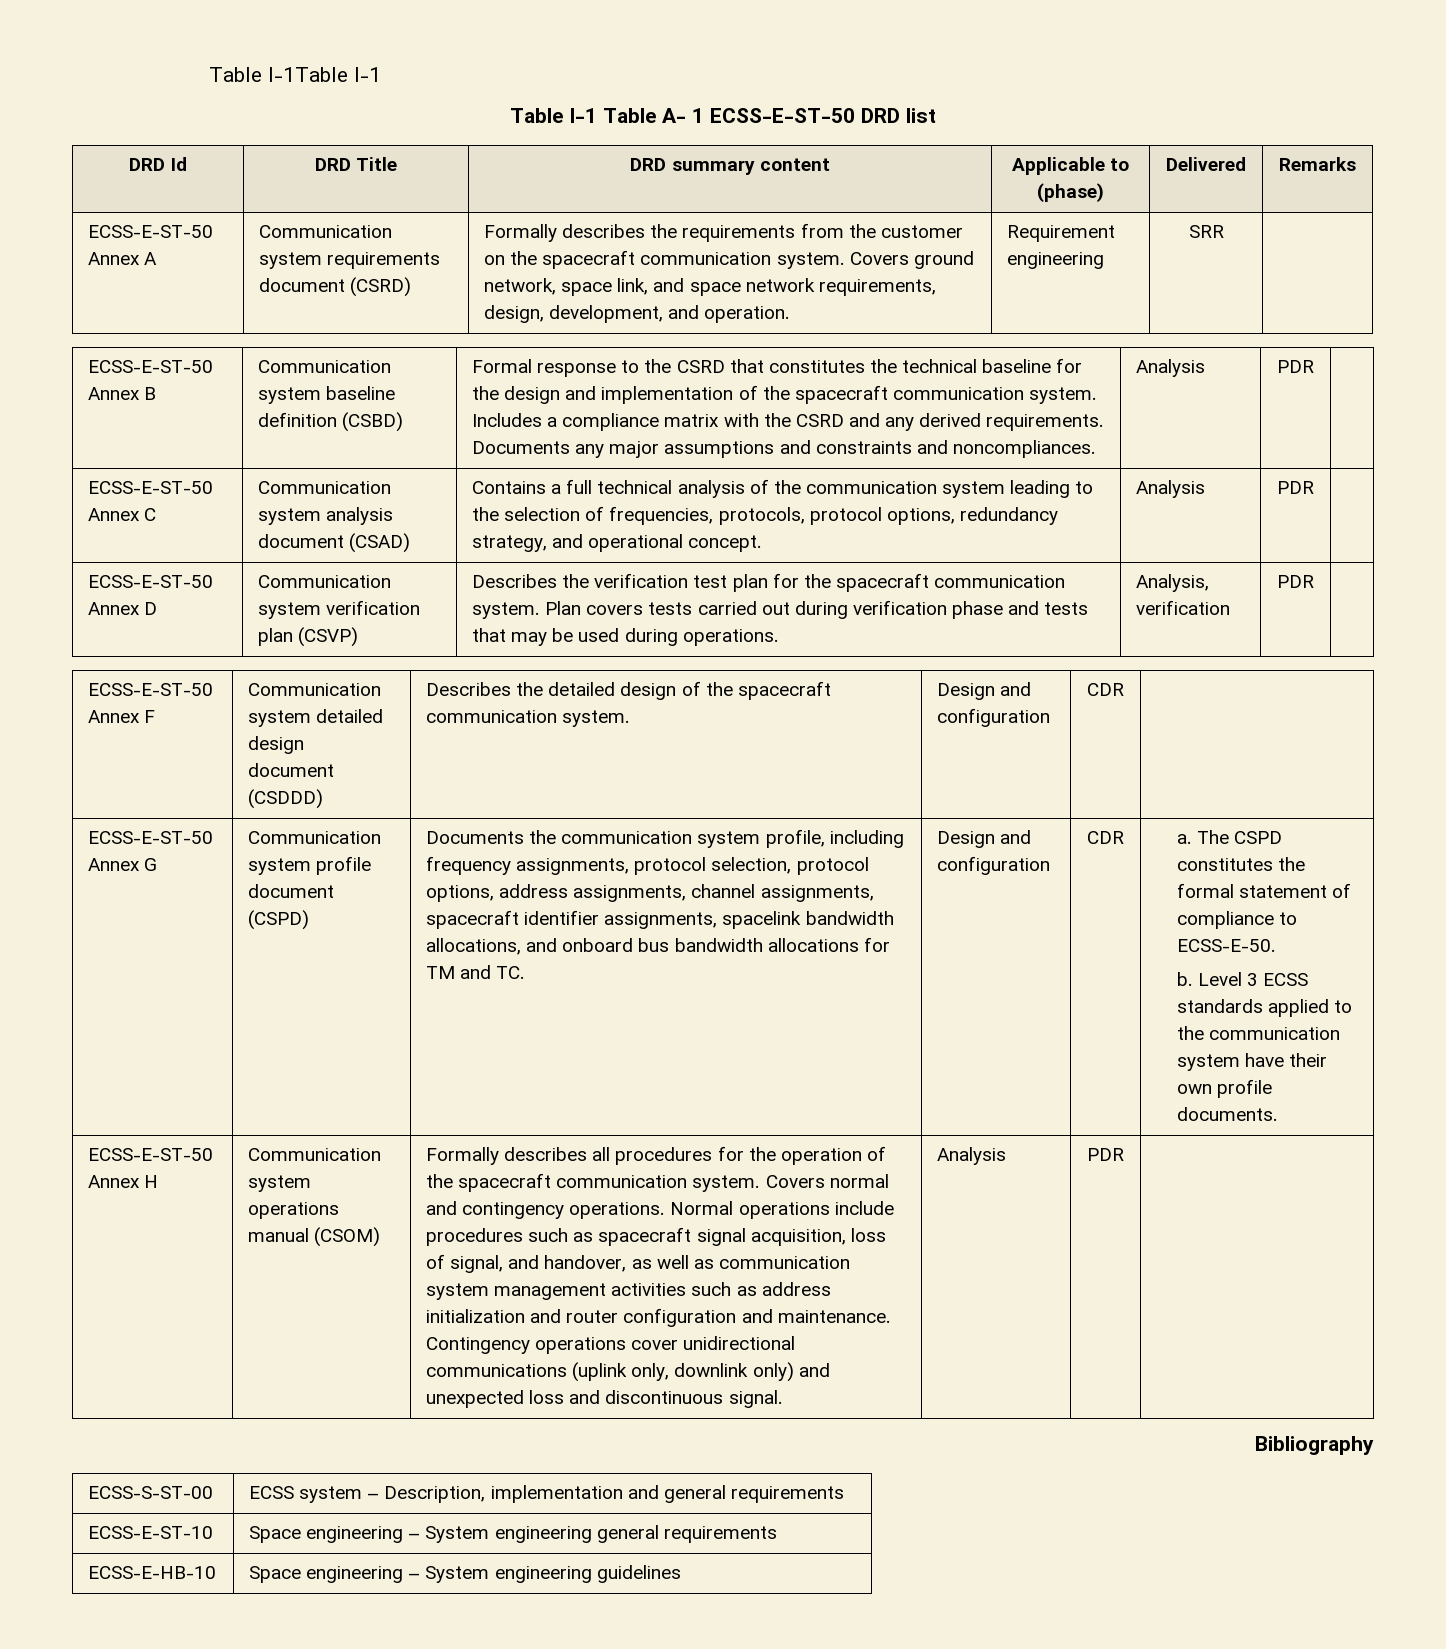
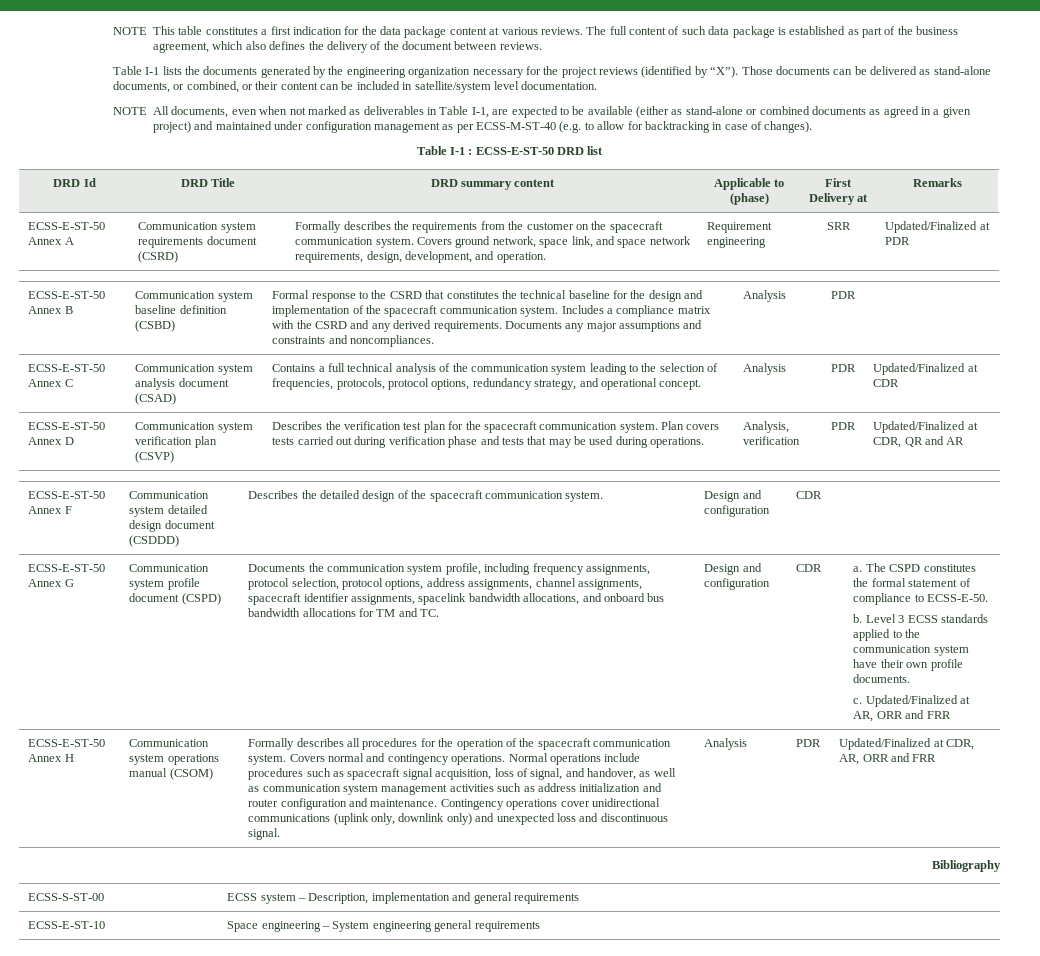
- Table I-1Table I-1
- Table I-1 Table A- 1 ECSS-E-ST-50 DRD list
+ NOTE This table constitutes a first indication for the data package content at various reviews. The full content of such data package is established as part of the business agreement, which also defines the delivery of the document between reviews.
+ Table I-1 lists the documents generated by the engineering organization necessary for the project reviews (identified by “X”). Those documents can be delivered as stand-alone documents, or combined, or their content can be included in satellite/system level documentation.
+ NOTE All documents, even when not marked as deliverables in Table I-1, are expected to be available (either as stand-alone or combined documents as agreed in a given project) and maintained under configuration management as per ECSS-M-ST-40 (e.g. to allow for backtracking in case of changes).
+ Table I-1 : ECSS-E-ST-50 DRD list
- DRD Id | DRD Title | DRD summary content | Applicable to (phase) | Delivered | Remarks
+ DRD Id | DRD Title | DRD summary content | Applicable to (phase) | First Delivery at | Remarks
- ECSS-E-ST-50 Annex A | Communication system requirements document (CSRD) | Formally describes the requirements from the customer on the spacecraft communication system. Covers ground network, space link, and space network requirements, design, development, and operation. | Requirement engineering | SRR |
+ ECSS-E-ST-50 Annex A | Communication system requirements document (CSRD) | Formally describes the requirements from the customer on the spacecraft communication system. Covers ground network, space link, and space network requirements, design, development, and operation. | Requirement engineering | SRR | Updated/Finalized at PDR
- ECSS-E-ST-50 Annex C | Communication system analysis document (CSAD) | Contains a full technical analysis of the communication system leading to the selection of frequencies, protocols, protocol options, redundancy strategy, and operational concept. | Analysis | PDR |
+ ECSS-E-ST-50 Annex C | Communication system analysis document (CSAD) | Contains a full technical analysis of the communication system leading to the selection of frequencies, protocols, protocol options, redundancy strategy, and operational concept. | Analysis | PDR | Updated/Finalized at CDR
+ Updated/Finalized at CDR, QR and AR
+ c. Updated/Finalized at AR, ORR and FRR
+ Updated/Finalized at CDR, AR, ORR and FRR
- ECSS-E-HB-10 | Space engineering – System engineering guidelines

